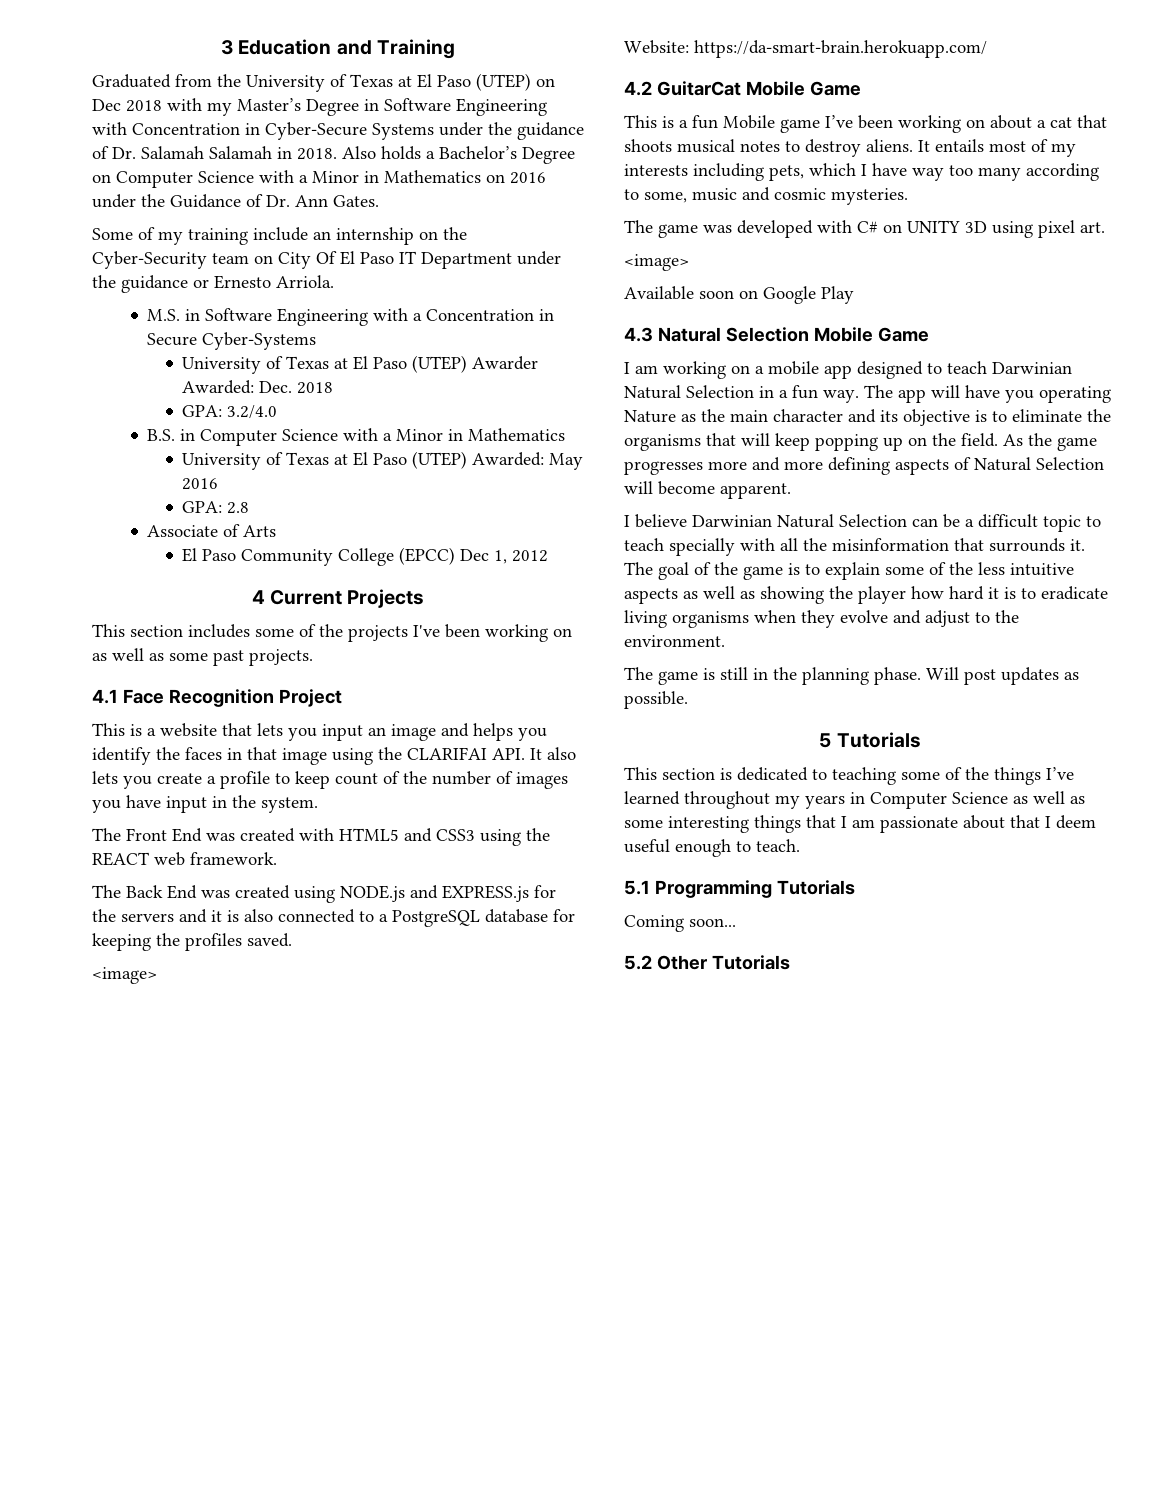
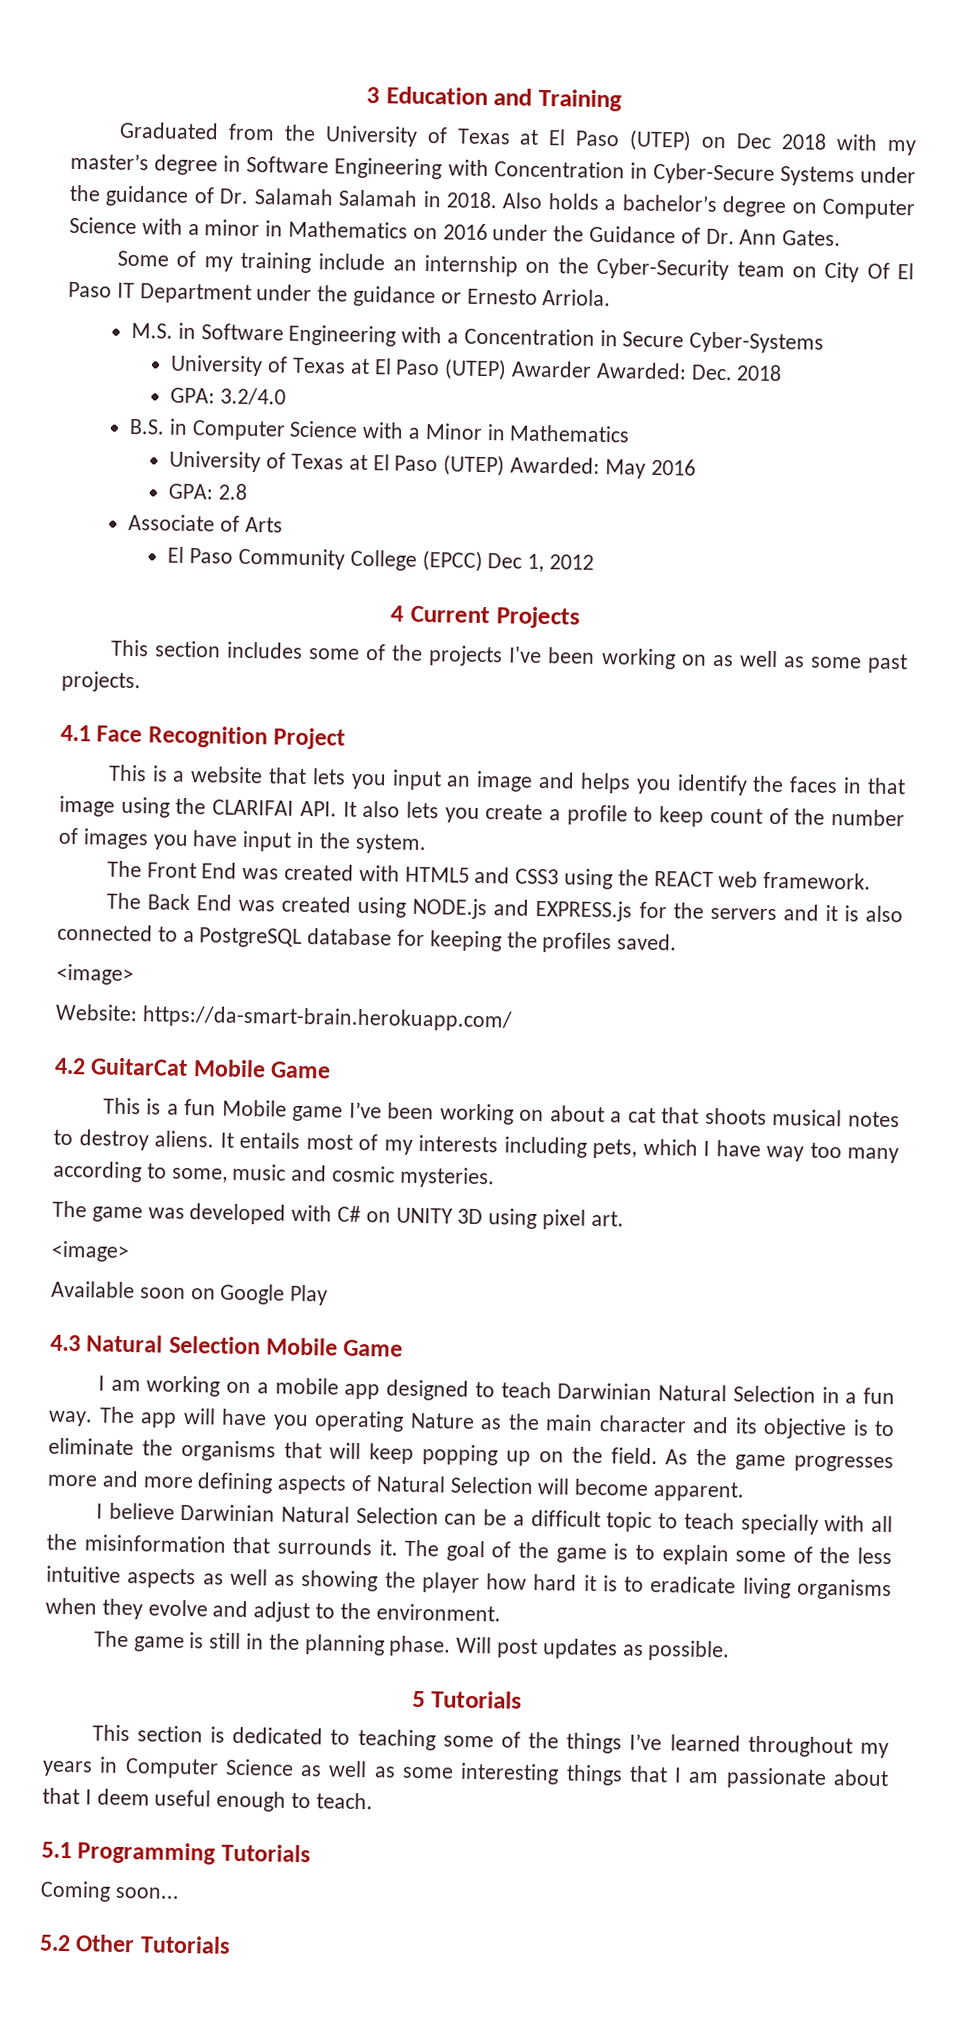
- Graduated from the University of Texas at El Paso (UTEP) on Dec 2018 with my Master’s Degree in Software Engineering with Concentration in Cyber-Secure Systems under the guidance of Dr. Salamah Salamah in 2018.
+ Graduated from the University of Texas at El Paso (UTEP) on Dec 2018 with my master’s degree in Software Engineering with Concentration in Cyber-Secure Systems under the guidance of Dr. Salamah Salamah in 2018.
- Also holds a Bachelor’s Degree on Computer Science with a Minor in Mathematics on 2016 under the Guidance of Dr. Ann Gates.
+ Also holds a bachelor’s degree on Computer Science with a minor in Mathematics on 2016 under the Guidance of Dr. Ann Gates.

